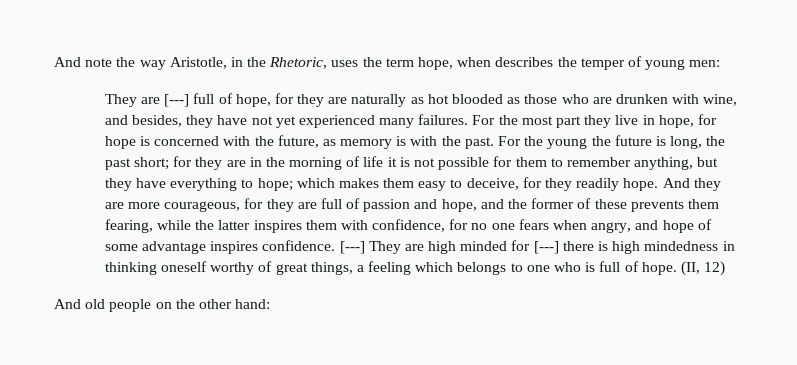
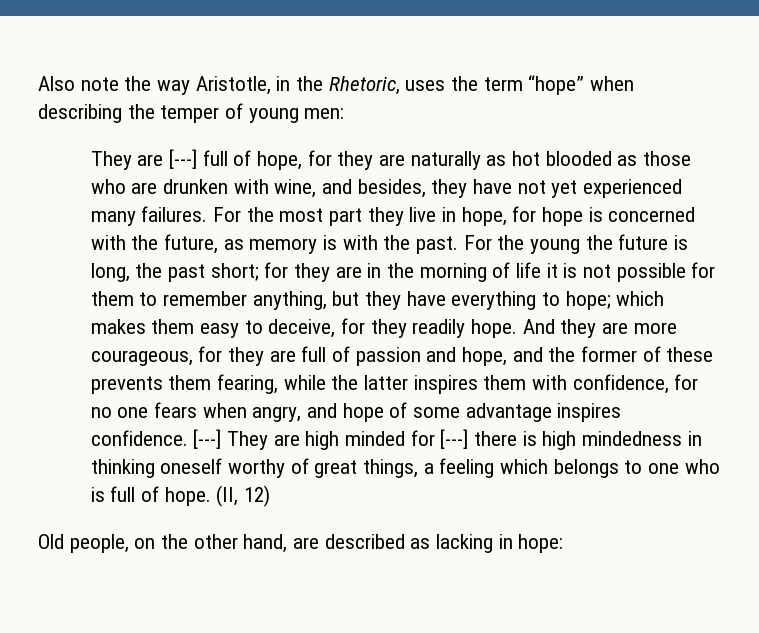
- And note the way Aristotle, in the Rhetoric, uses the term hope, when describes the temper of young men:
+ Also note the way Aristotle, in the Rhetoric, uses the term “hope” when describing the temper of young men:
- And old people on the other hand:
+ Old people, on the other hand, are described as lacking in hope:

